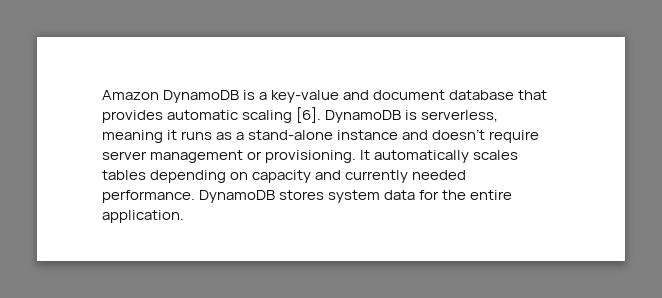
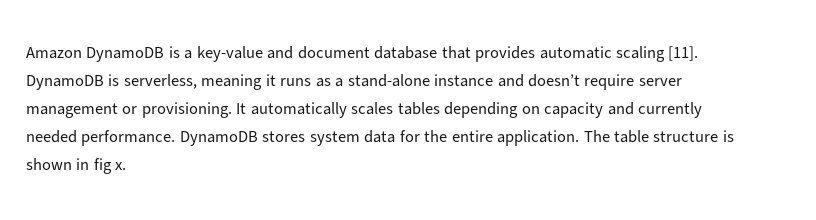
- Amazon DynamoDB is a key-value and document database that provides automatic scaling [6].
+ Amazon DynamoDB is a key-value and document database that provides automatic scaling [11].
+ The table structure is shown in fig x.

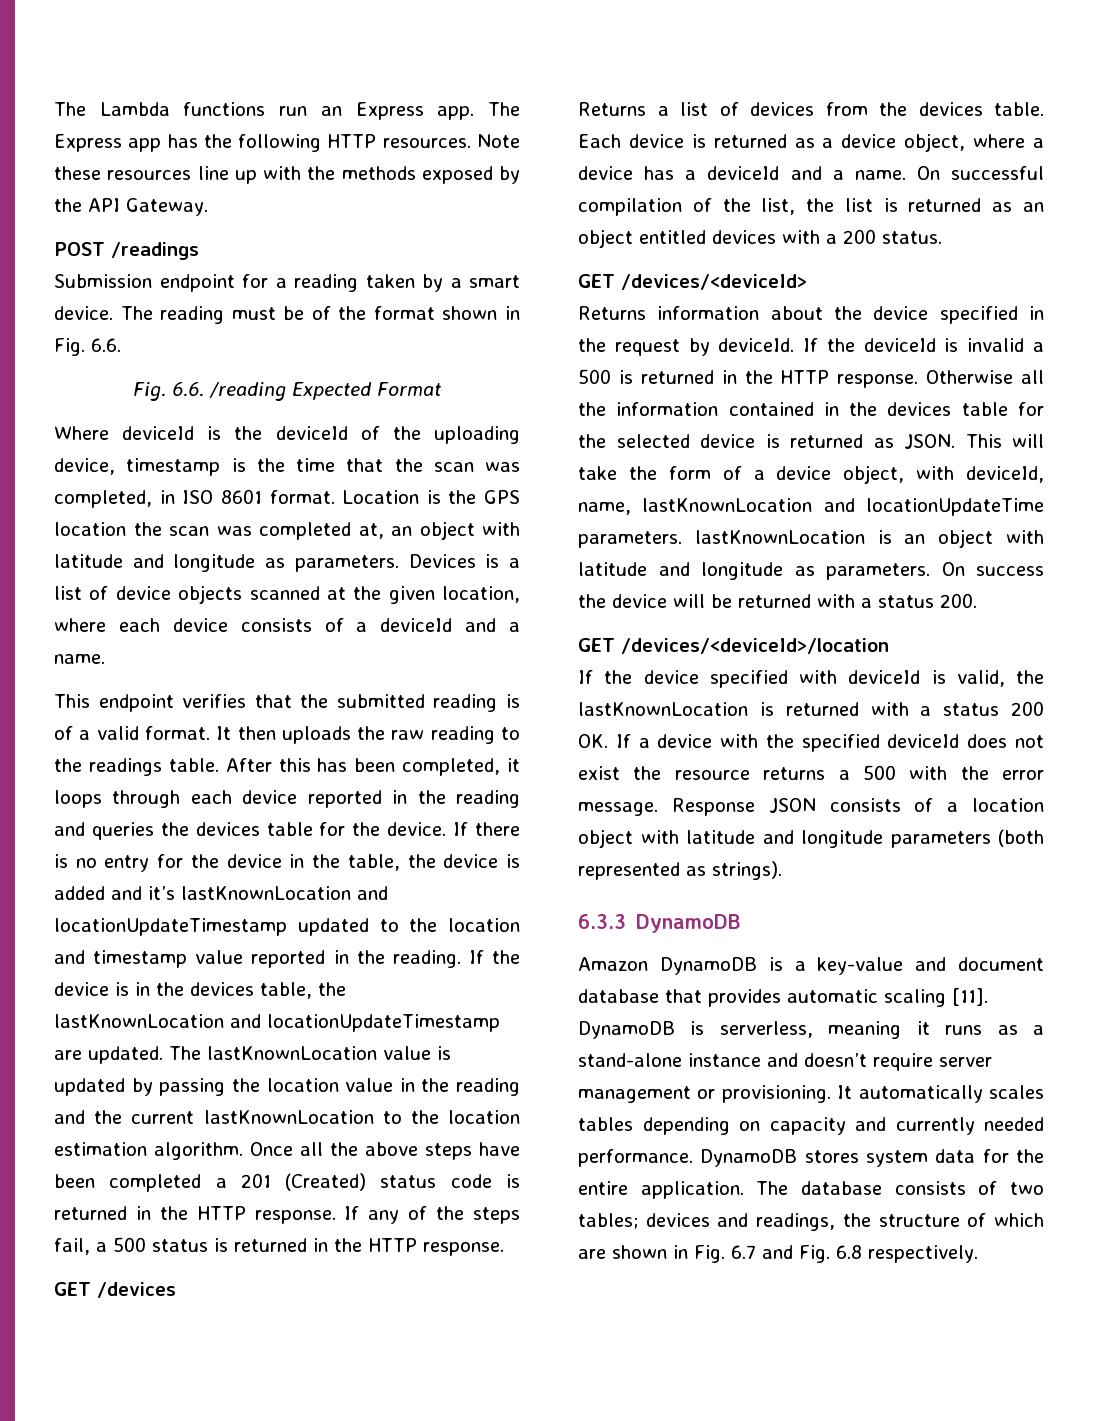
+ The Lambda functions run an Express app. The Express app has the following HTTP resources. Note these resources line up with the methods exposed by the API Gateway.
+ POST /readings
+ Submission endpoint for a reading taken by a smart device. The reading must be of the format shown in Fig. 6.6.
+ Fig. 6.6. /reading Expected Format
+ Where deviceId is the deviceId of the uploading device, timestamp is the time that the scan was completed, in ISO 8601 format. Location is the GPS location the scan was completed at, an object with latitude and longitude as parameters. Devices is a list of device objects scanned at the given location, where each device consists of a deviceId and a name.
+ This endpoint verifies that the submitted reading is of a valid format. It then uploads the raw reading to the readings table. After this has been completed, it loops through each device reported in the reading and queries the devices table for the device. If there is no entry for the device in the table, the device is added and it’s lastKnownLocation and locationUpdateTimestamp updated to the location and timestamp value reported in the reading. If the device is in the devices table, the lastKnownLocation and locationUpdateTimestamp are updated. The lastKnownLocation value is updated by passing the location value in the reading and the current lastKnownLocation to the location estimation algorithm. Once all the above steps have been completed a 201 (Created) status code is returned in the HTTP response. If any of the steps fail, a 500 status is returned in the HTTP response.
+ GET /devices
+ Returns a list of devices from the devices table. Each device is returned as a device object, where a device has a deviceId and a name. On successful compilation of the list, the list is returned as an object entitled devices with a 200 status.
+ GET /devices/<deviceId>
+ Returns information about the device specified in the request by deviceId. If the deviceId is invalid a 500 is returned in the HTTP response. Otherwise all the information contained in the devices table for the selected device is returned as JSON. This will take the form of a device object, with deviceId, name, lastKnownLocation and locationUpdateTime parameters. lastKnownLocation is an object with latitude and longitude as parameters. On success the device will be returned with a status 200.
+ GET /devices/<deviceId>/location
+ If the device specified with deviceId is valid, the lastKnownLocation is returned with a status 200 OK. If a device with the specified deviceId does not exist the resource returns a 500 with the error message. Response JSON consists of a location object with latitude and longitude parameters (both represented as strings).
+ 6.3.3 DynamoDB
- The table structure is shown in fig x.
+ The database consists of two tables; devices and readings, the structure of which are shown in Fig. 6.7 and Fig. 6.8 respectively.

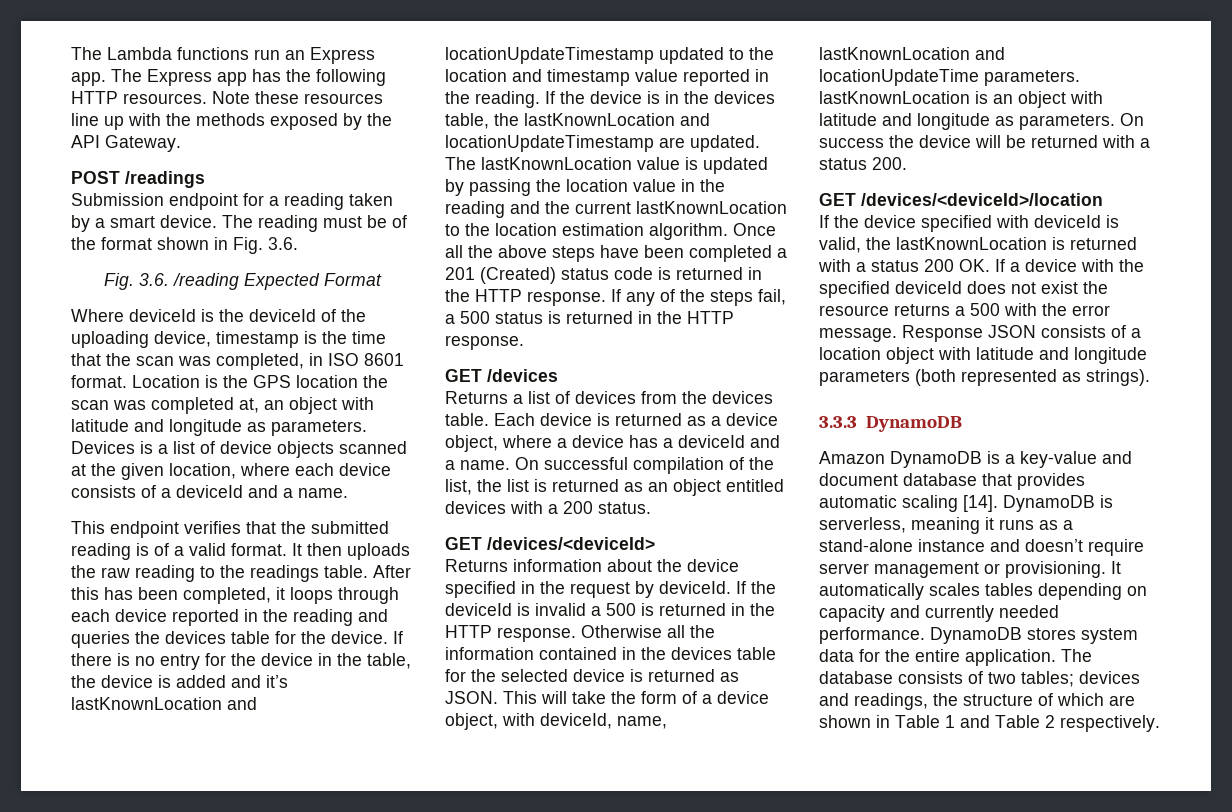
- The reading must be of the format shown in Fig. 6.6.
- Fig. 6.6. /reading Expected Format
+ The reading must be of the format shown in Fig. 3.6.
+ Fig. 3.6. /reading Expected Format
- 6.3.3 DynamoDB
+ 3.3.3 DynamoDB
- Amazon DynamoDB is a key-value and document database that provides automatic scaling [11].
+ Amazon DynamoDB is a key-value and document database that provides automatic scaling [14].
- The database consists of two tables; devices and readings, the structure of which are shown in Fig. 6.7 and Fig. 6.8 respectively.
+ The database consists of two tables; devices and readings, the structure of which are shown in Table 1 and Table 2 respectively.

